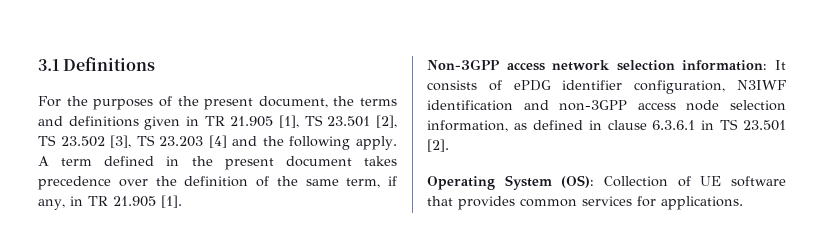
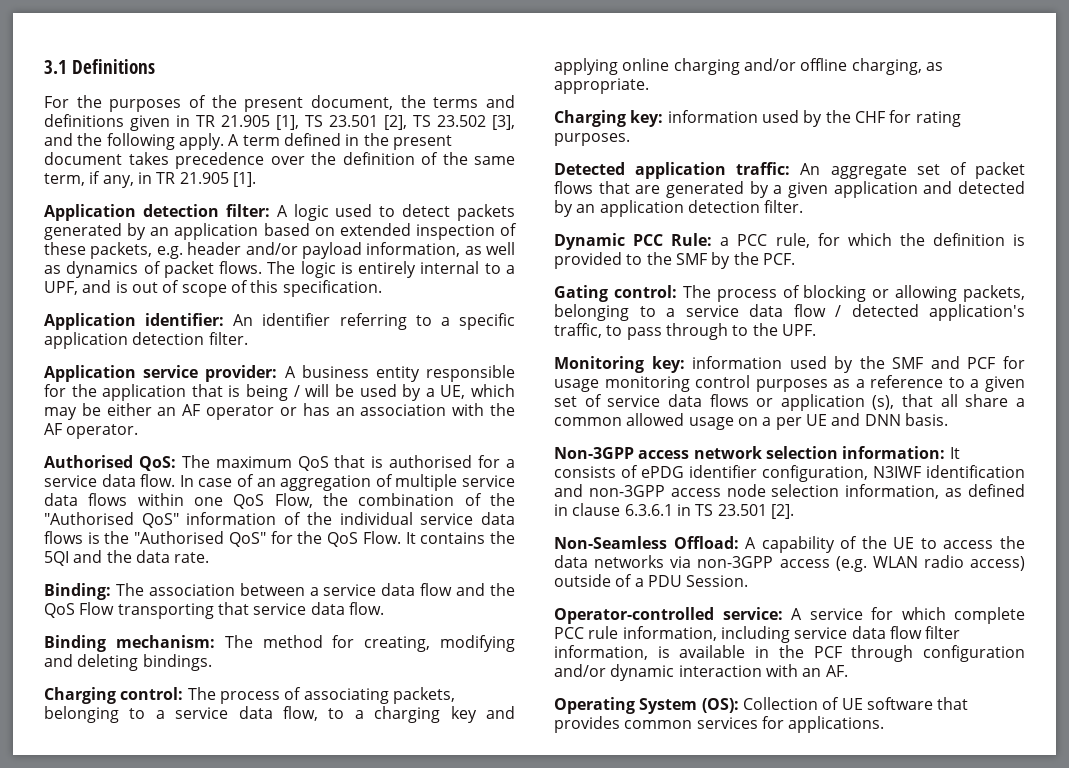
- For the purposes of the present document, the terms and definitions given in TR 21.905 [1], TS 23.501 [2], TS 23.502 [3], TS 23.203 [4] and the following apply.
+ For the purposes of the present document, the terms and definitions given in TR 21.905 [1], TS 23.501 [2], TS 23.502 [3], and the following apply.
+ Application detection filter: A logic used to detect packets generated by an application based on extended inspection of these packets, e.g. header and/or payload information, as well as dynamics of packet flows. The logic is entirely internal to a UPF, and is out of scope of this specification.
+ Application identifier: An identifier referring to a specific application detection filter.
+ Application service provider: A business entity responsible for the application that is being / will be used by a UE, which may be either an AF operator or has an association with the AF operator.
+ Authorised QoS: The maximum QoS that is authorised for a service data flow. In case of an aggregation of multiple service data flows within one QoS Flow, the combination of the "Authorised QoS" information of the individual service data flows is the "Authorised QoS" for the QoS Flow. It contains the 5QI and the data rate.
+ Binding: The association between a service data flow and the QoS Flow transporting that service data flow.
+ Binding mechanism: The method for creating, modifying and deleting bindings.
+ Charging control: The process of associating packets, belonging to a service data flow, to a charging key and applying online charging and/or offline charging, as appropriate.
+ Charging key: information used by the CHF for rating purposes.
+ Detected application traffic: An aggregate set of packet flows that are generated by a given application and detected by an application detection filter.
+ Dynamic PCC Rule: a PCC rule, for which the definition is provided to the SMF by the PCF.
+ Gating control: The process of blocking or allowing packets, belonging to a service data flow / detected application's traffic, to pass through to the UPF.
+ Monitoring key: information used by the SMF and PCF for usage monitoring control purposes as a reference to a given set of service data flows or application (s), that all share a common allowed usage on a per UE and DNN basis.
+ Non-Seamless Offload: A capability of the UE to access the data networks via non-3GPP access (e.g. WLAN radio access) outside of a PDU Session.
+ Operator-controlled service: A service for which complete PCC rule information, including service data flow filter information, is available in the PCF through configuration and/or dynamic interaction with an AF.

